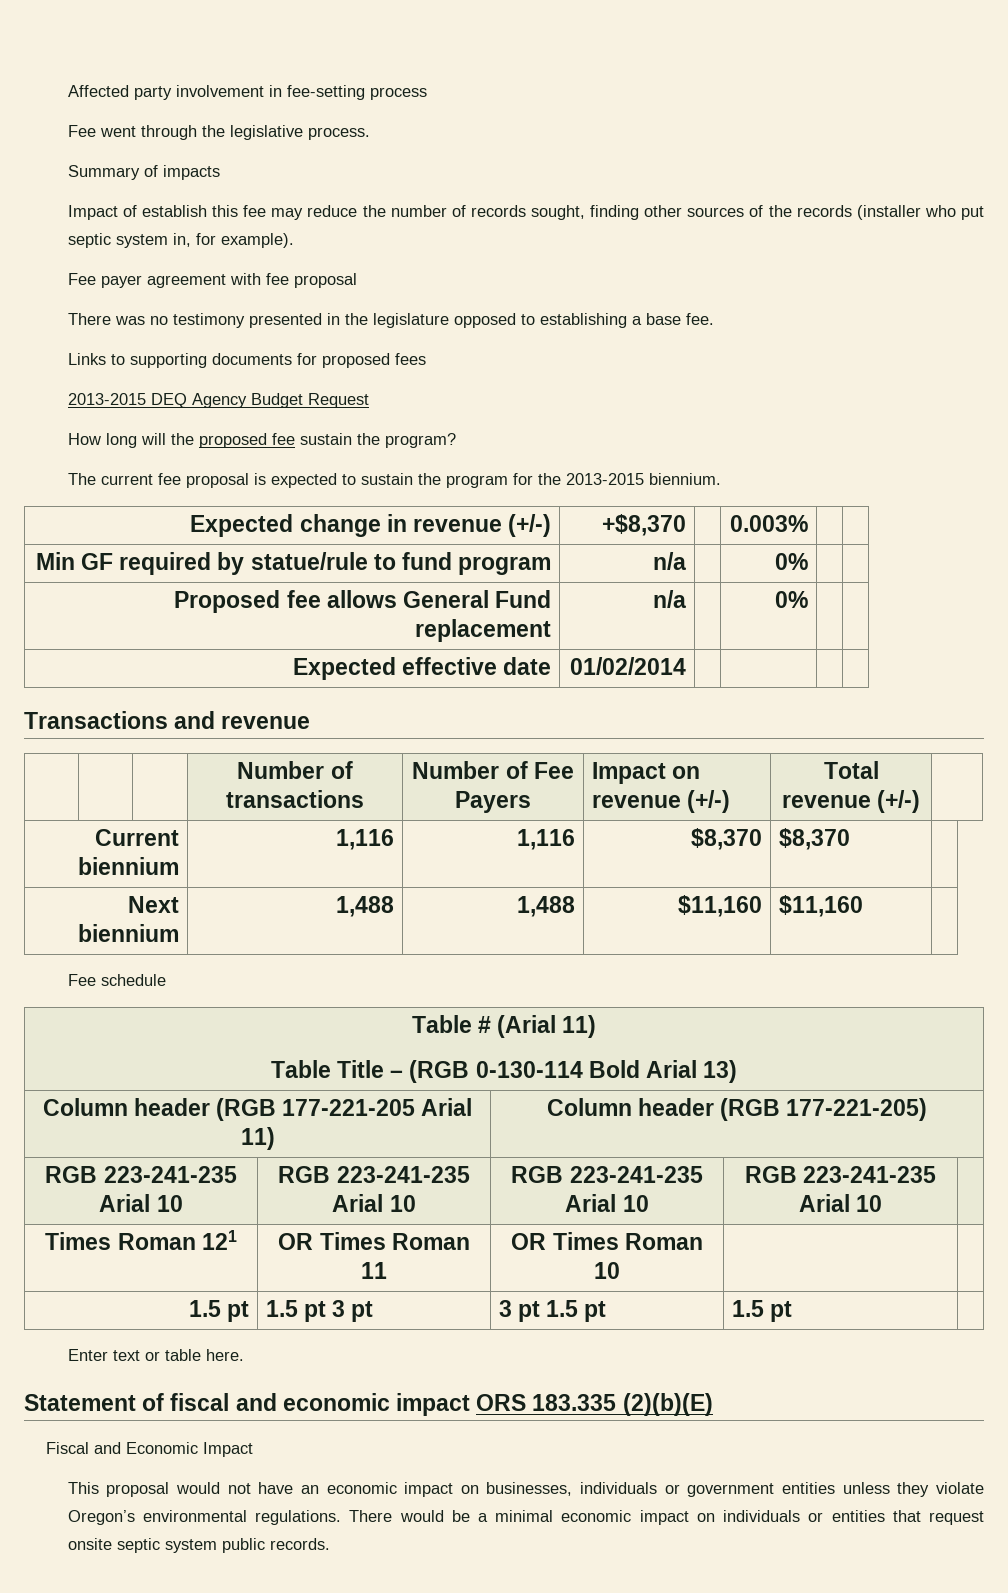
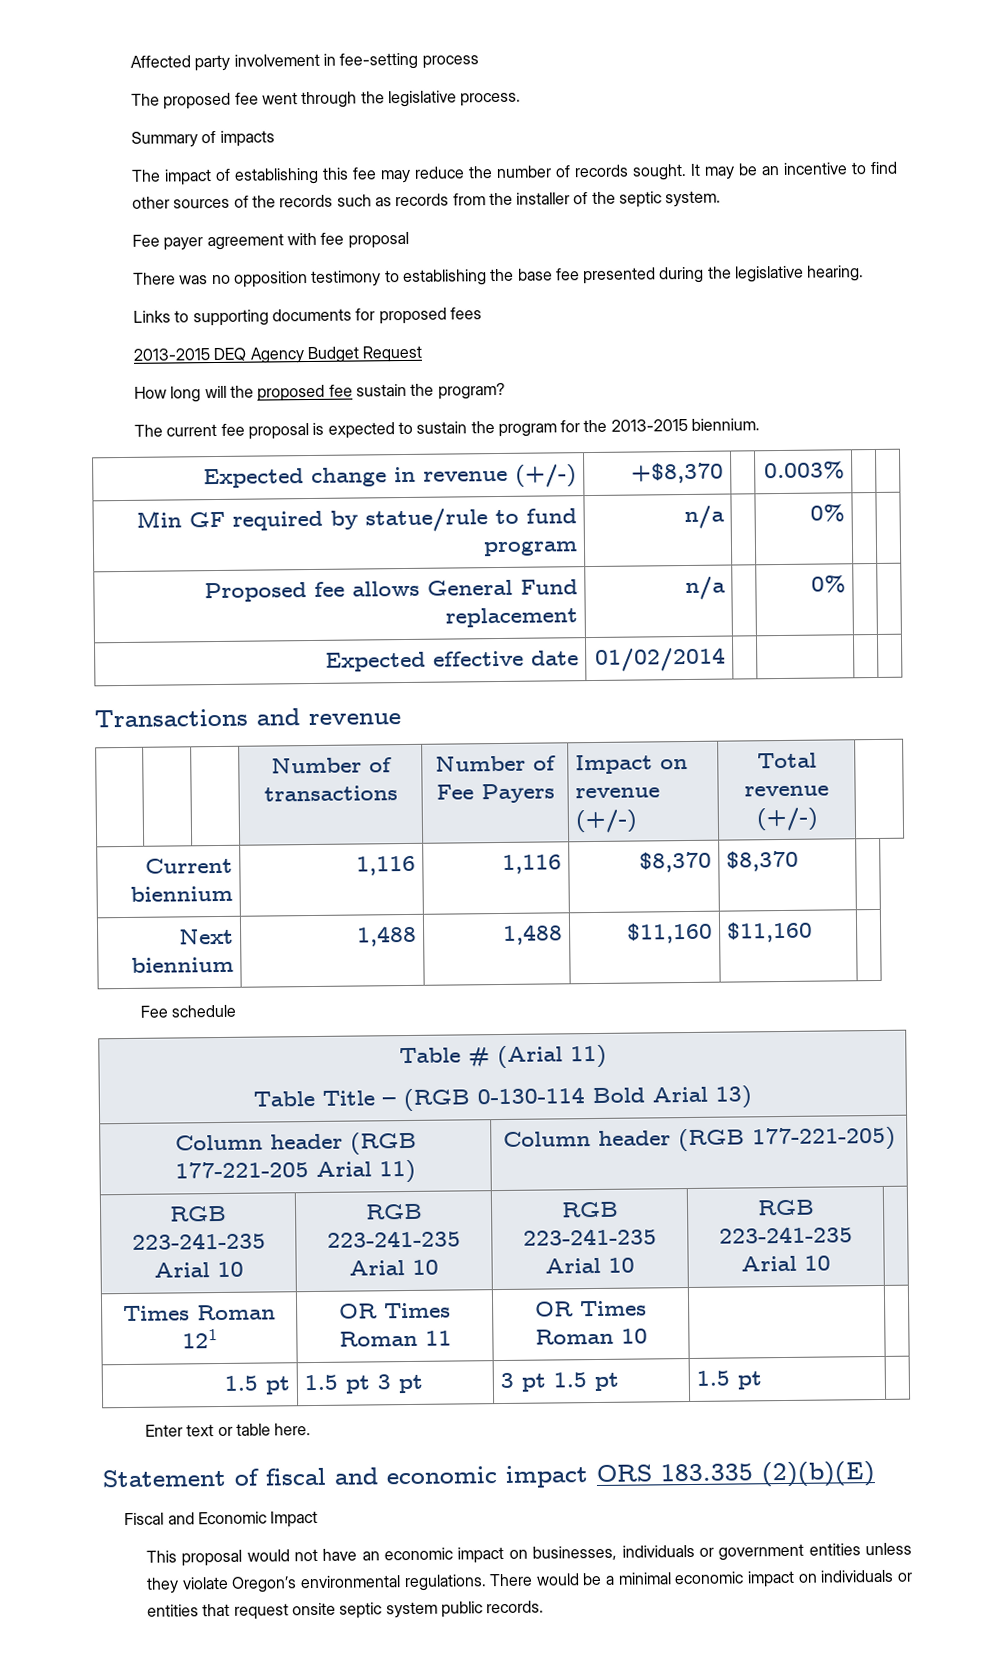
- Fee went through the legislative process.
+ The proposed fee went through the legislative process.
- Impact of establish this fee may reduce the number of records sought, finding other sources of the records (installer who put septic system in, for example).
+ The impact of establishing this fee may reduce the number of records sought. It may be an incentive to find other sources of the records such as records from the installer of the septic system.
- There was no testimony presented in the legislature opposed to establishing a base fee.
+ There was no opposition testimony to establishing the base fee presented during the legislative hearing.

